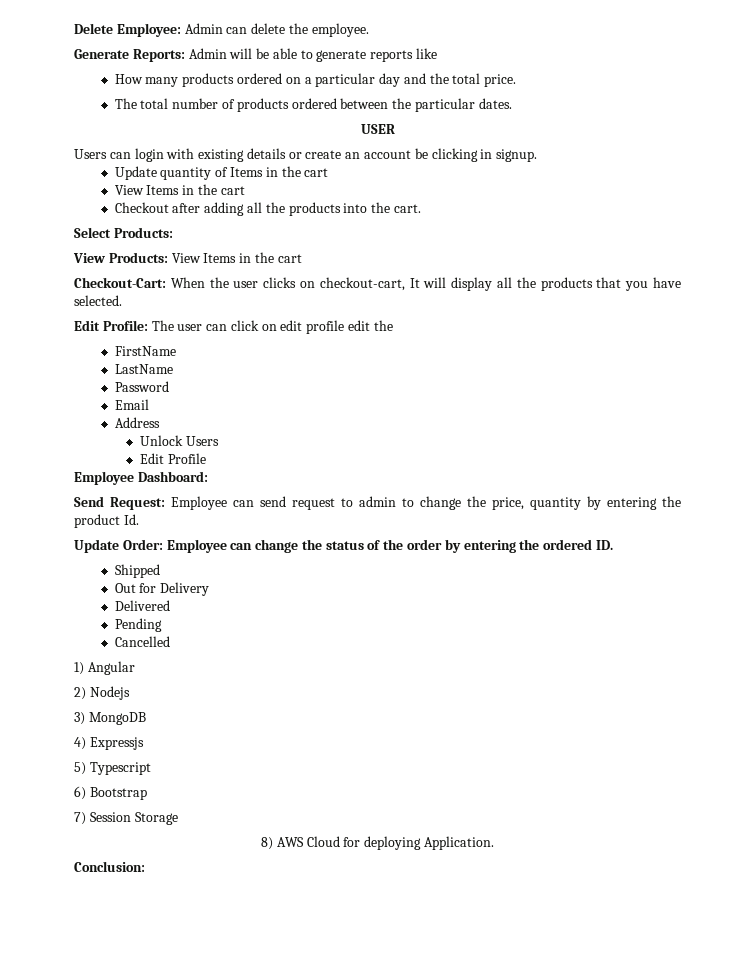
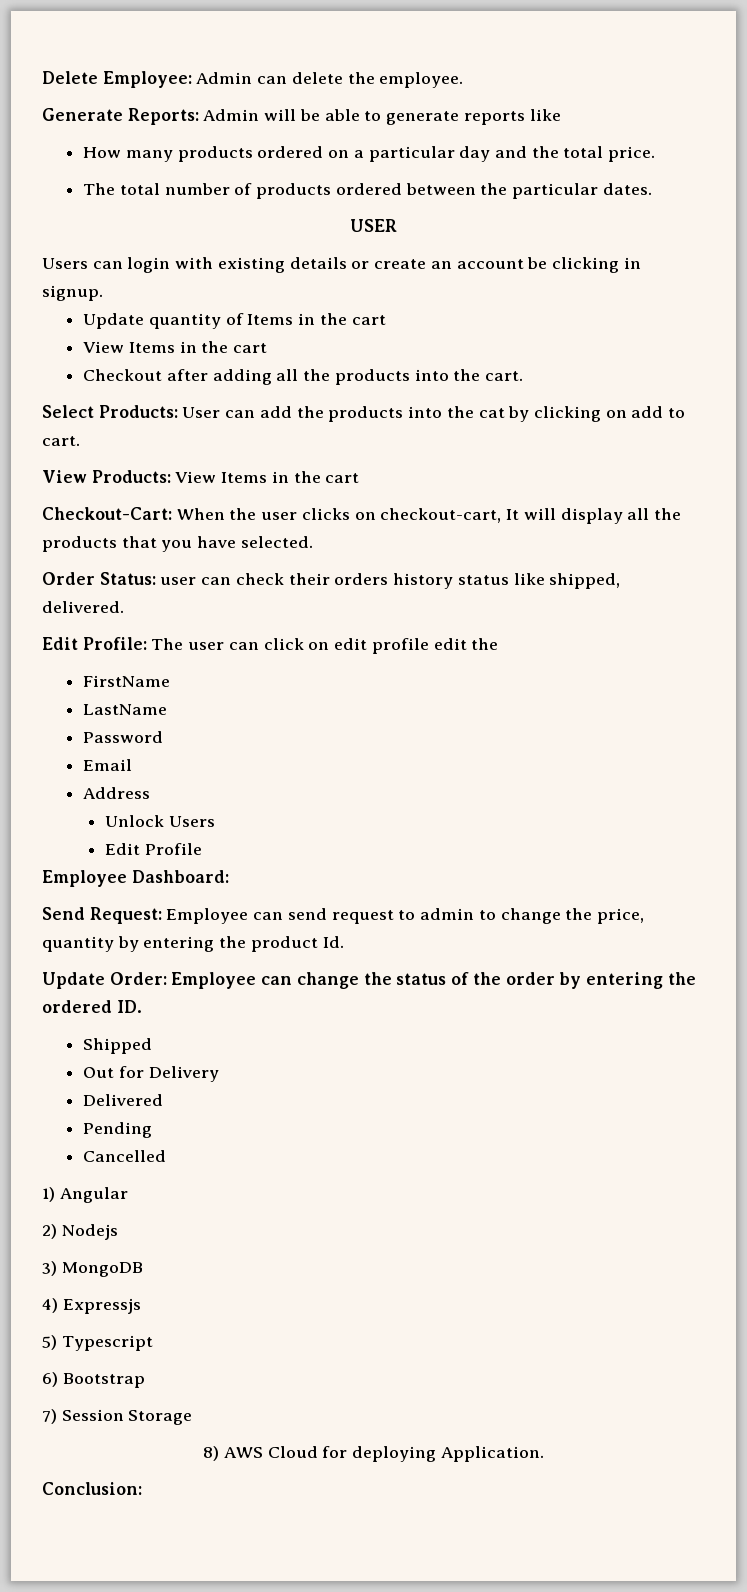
- Select Products:
+ Select Products: User can add the products into the cat by clicking on add to cart.
+ Order Status: user can check their orders history status like shipped, delivered.

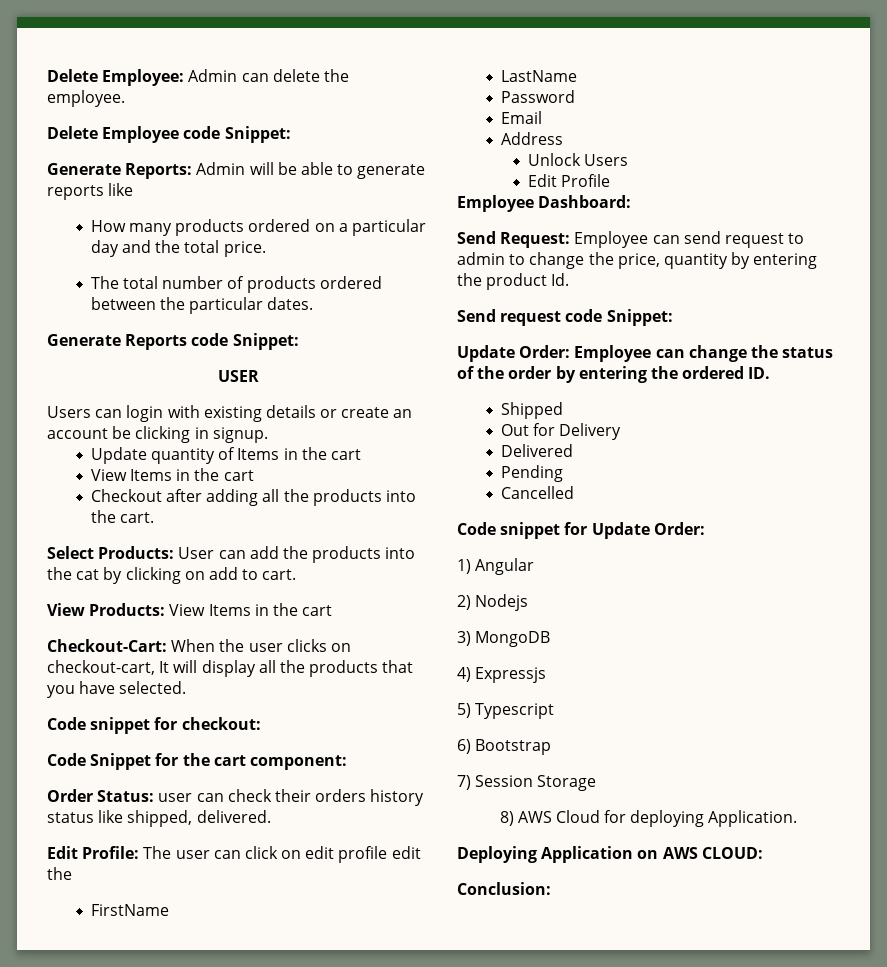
+ Delete Employee code Snippet:
+ Generate Reports code Snippet:
+ Code snippet for checkout:
+ Code Snippet for the cart component:
+ Send request code Snippet:
+ Code snippet for Update Order:
+ Deploying Application on AWS CLOUD:

